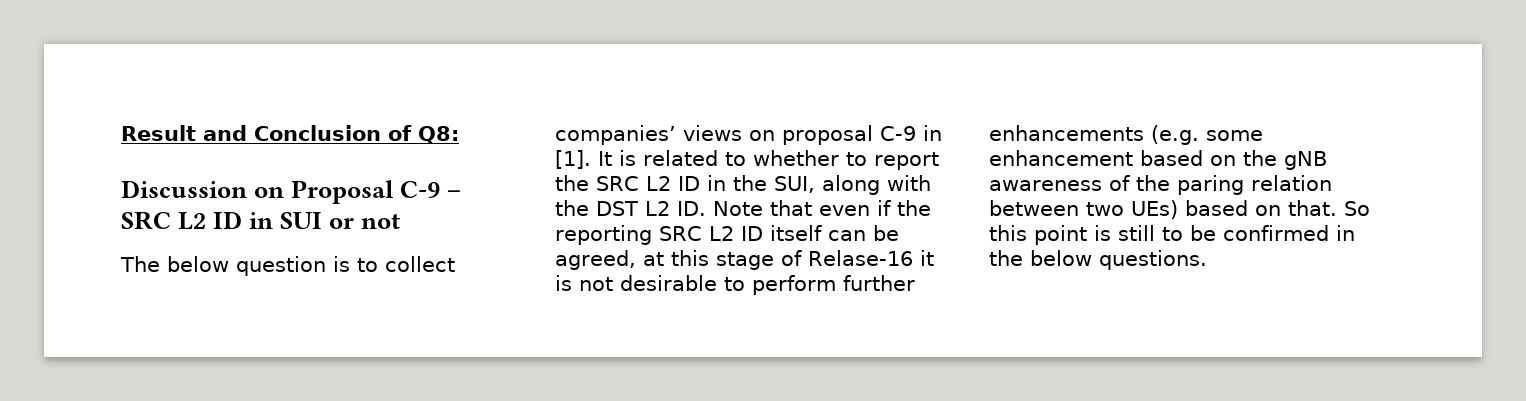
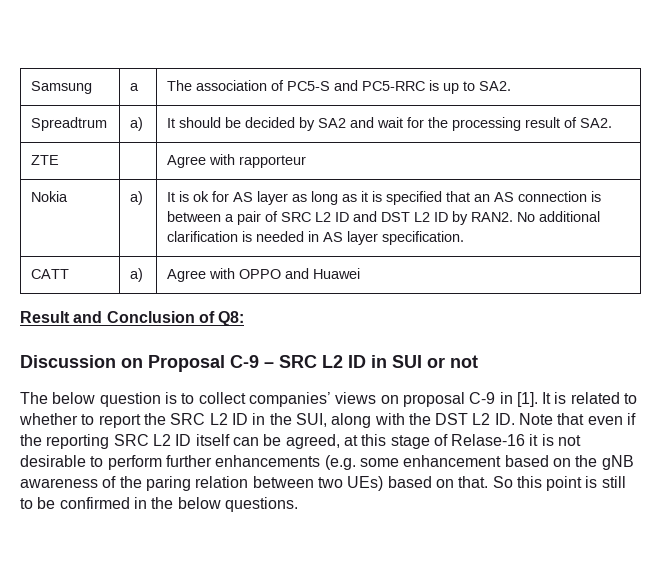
+ Samsung | a | The association of PC5-S and PC5-RRC is up to SA2.
+ Spreadtrum | a) | It should be decided by SA2 and wait for the processing result of SA2.
+ ZTE | | Agree with rapporteur
+ Nokia | a) | It is ok for AS layer as long as it is specified that an AS connection is between a pair of SRC L2 ID and DST L2 ID by RAN2. No additional clarification is needed in AS layer specification.
+ CATT | a) | Agree with OPPO and Huawei

